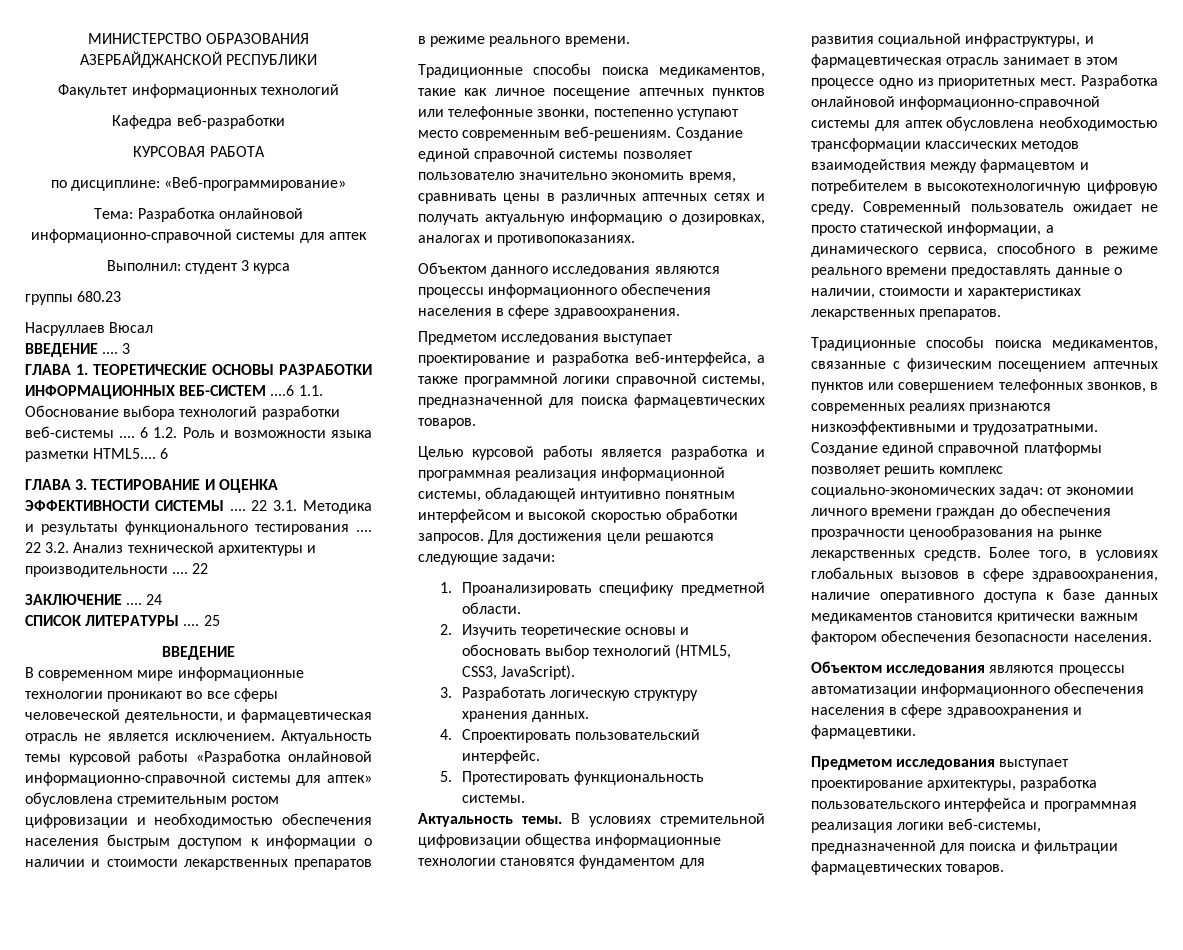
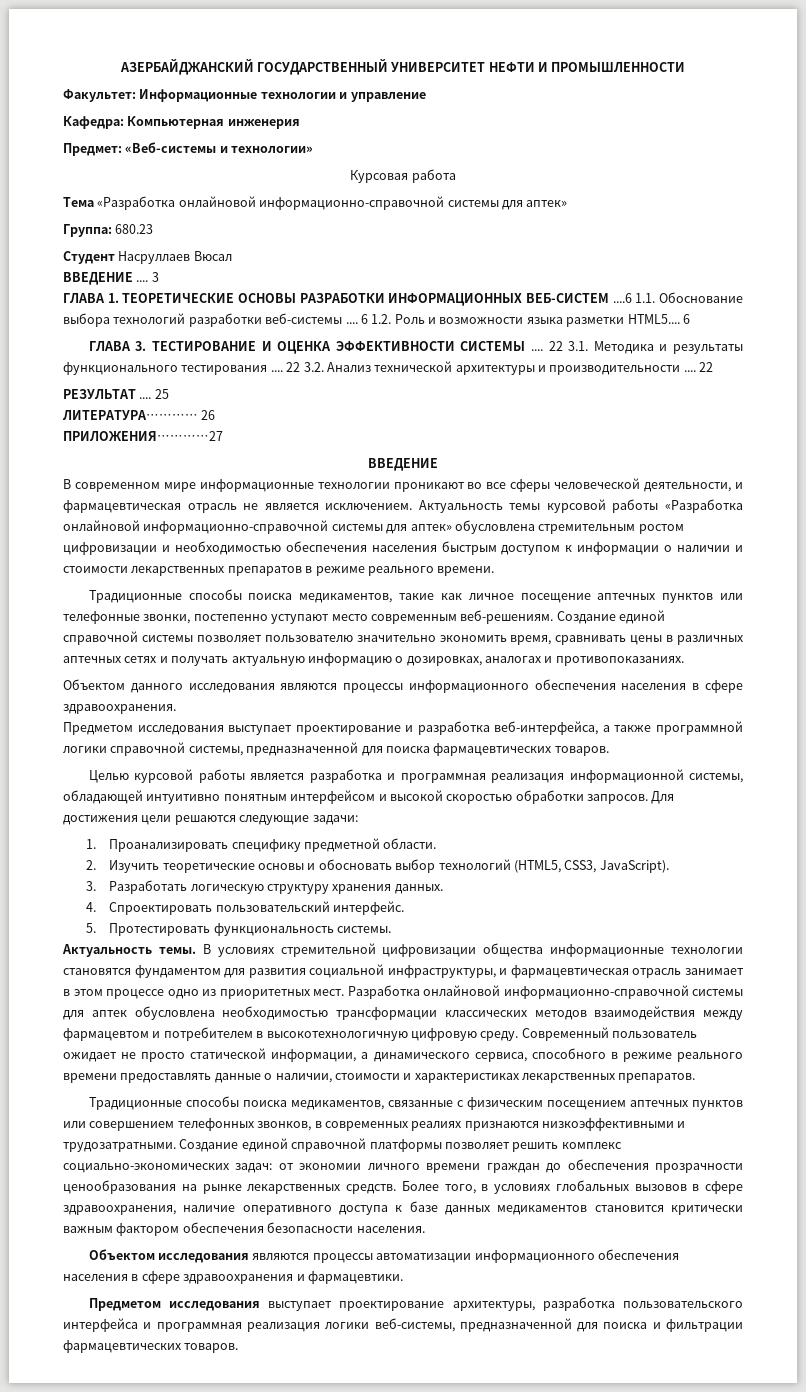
- МИНИСТЕРСТВО ОБРАЗОВАНИЯ АЗЕРБАЙДЖАНСКОЙ РЕСПУБЛИКИ
- Факультет информационных технологий
- Кафедра веб-разработки
- КУРСОВАЯ РАБОТА
- по дисциплине: «Веб-программирование»
- Тема: Разработка онлайновой информационно-справочной системы для аптек
- Выполнил: студент 3 курса
- группы 680.23
+ АЗЕРБАЙДЖАНСКИЙ ГОСУДАРСТВЕННЫЙ УНИВЕРСИТЕТ НЕФТИ И ПРОМЫШЛЕННОСТИ
+ Факультет: Информационные технологии и управление
+ Кафедра: Компьютерная инженерия
+ Предмет: «Веб-системы и технологии»
+ Курсовая работа
+ Тема «Разработка онлайновой информационно-справочной системы для аптек»
+ Группа: 680.23
- Насруллаев Вюсал
+ Студент Насруллаев Вюсал
- ЗАКЛЮЧЕНИЕ .... 24
- СПИСОК ЛИТЕРАТУРЫ ....
+ РЕЗУЛЬТАТ ....
+ ЛИТЕРАТУРА………… 26
+ ПРИЛОЖЕНИЯ…………27

